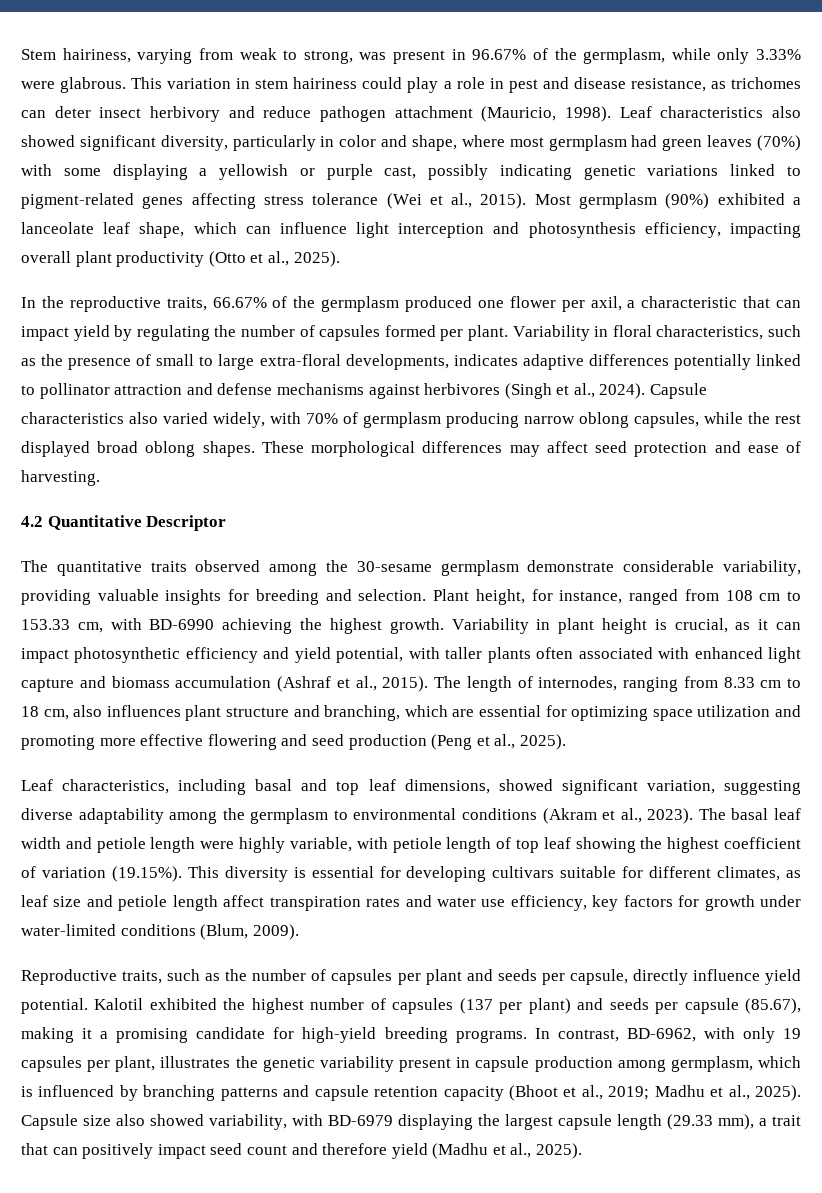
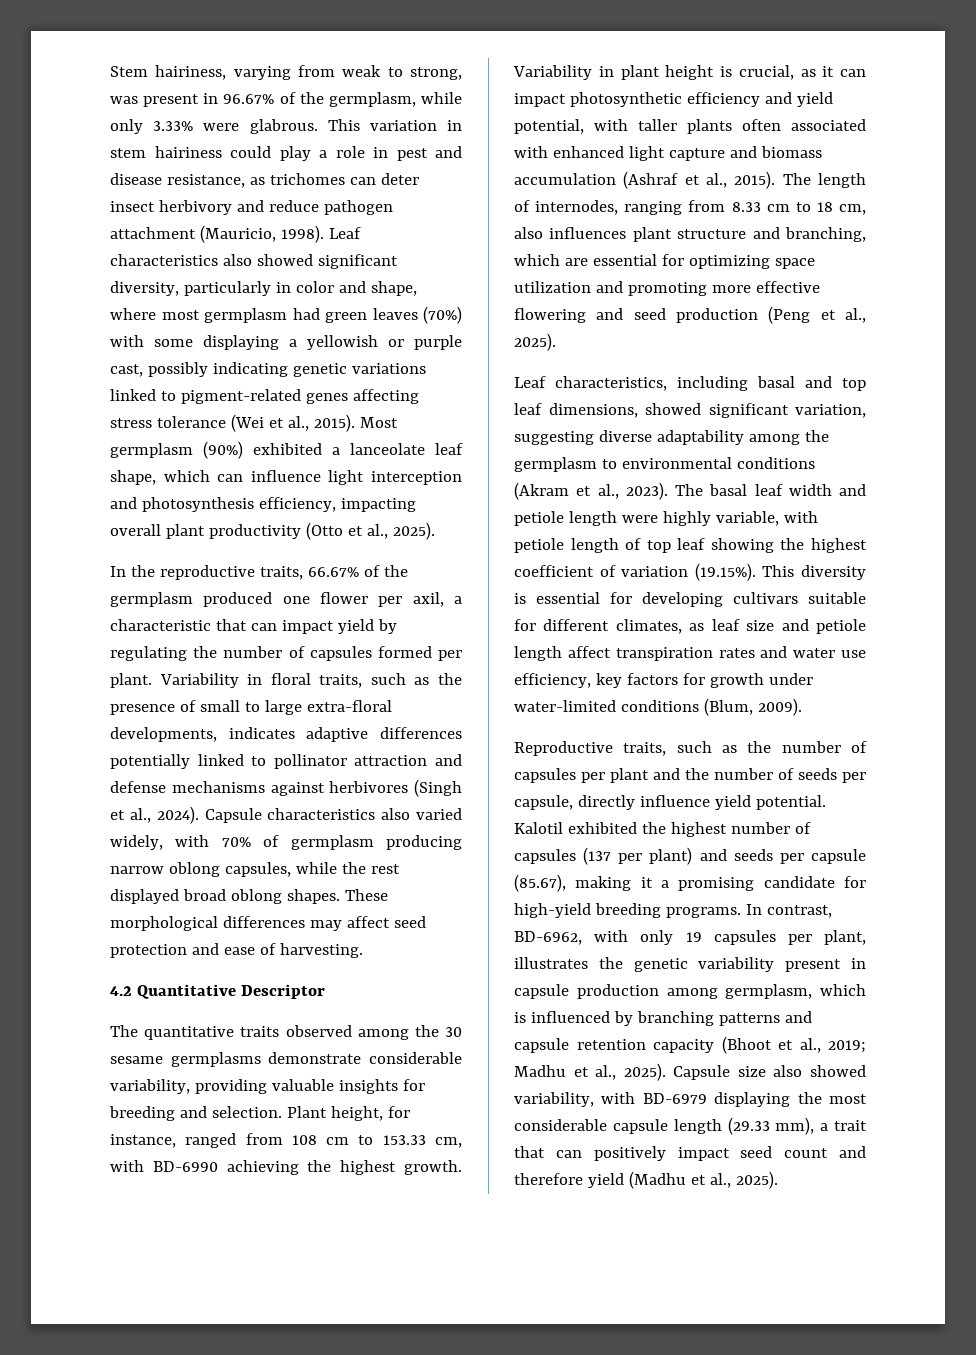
- Variability in floral characteristics, such as the presence of small to large extra-floral developments, indicates adaptive differences potentially linked to pollinator attraction and defense mechanisms against herbivores (Singh et al., 2024).
+ Variability in floral traits, such as the presence of small to large extra-floral developments, indicates adaptive differences potentially linked to pollinator attraction and defense mechanisms against herbivores (Singh et al., 2024).
- The quantitative traits observed among the 30-sesame germplasm demonstrate considerable variability, providing valuable insights for breeding and selection.
+ The quantitative traits observed among the 30 sesame germplasms demonstrate considerable variability, providing valuable insights for breeding and selection.
- Reproductive traits, such as the number of capsules per plant and seeds per capsule, directly influence yield potential.
+ Reproductive traits, such as the number of capsules per plant and the number of seeds per capsule, directly influence yield potential.
- Capsule size also showed variability, with BD-6979 displaying the largest capsule length (29.33 mm), a trait that can positively impact seed count and therefore yield (Madhu et al., 2025).
+ Capsule size also showed variability, with BD-6979 displaying the most considerable capsule length (29.33 mm), a trait that can positively impact seed count and therefore yield (Madhu et al., 2025).

